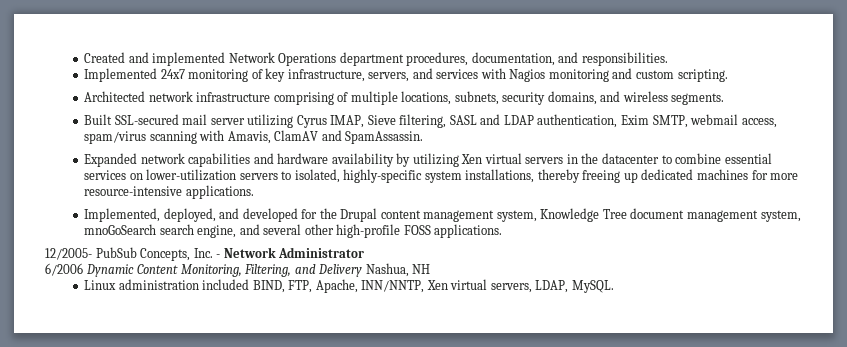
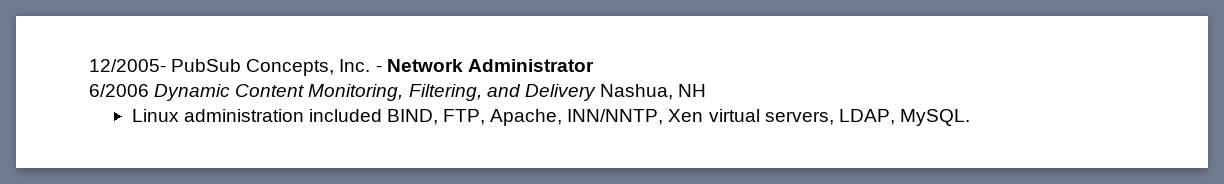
- Created and implemented Network Operations department procedures, documentation, and responsibilities.
- Implemented 24x7 monitoring of key infrastructure, servers, and services with Nagios monitoring and custom scripting.
- Architected network infrastructure comprising of multiple locations, subnets, security domains, and wireless segments.
- Built SSL-secured mail server utilizing Cyrus IMAP, Sieve filtering, SASL and LDAP authentication, Exim SMTP, webmail access, spam/virus scanning with Amavis, ClamAV and SpamAssassin.
- Expanded network capabilities and hardware availability by utilizing Xen virtual servers in the datacenter to combine essential services on lower-utilization servers to isolated, highly-specific system installations, thereby freeing up dedicated machines for more resource-intensive applications.
- Implemented, deployed, and developed for the Drupal content management system, Knowledge Tree document management system, mnoGoSearch search engine, and several other high-profile FOSS applications.

